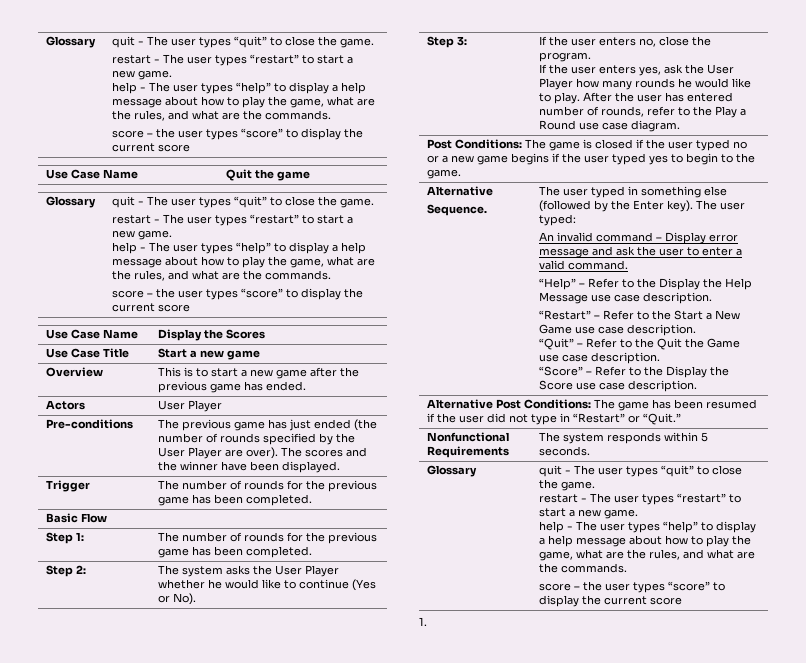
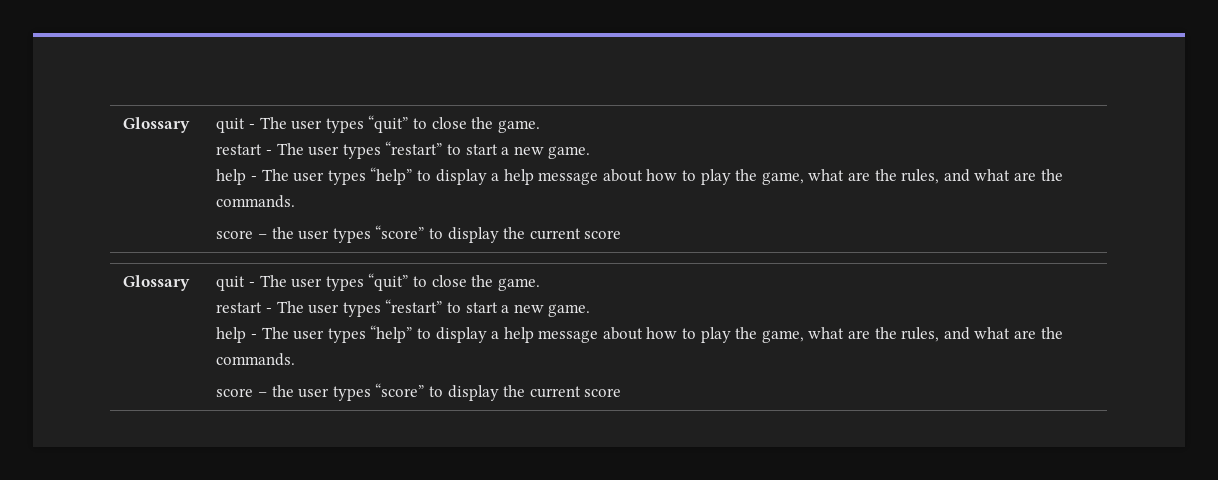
- Use Case Name | Quit the game
- Use Case Name | Display the Scores
- Use Case Title | Start a new game
- Overview | This is to start a new game after the previous game has ended.
- Actors | User Player
- Pre-conditions | The previous game has just ended (the number of rounds specified by the User Player are over). The scores and the winner have been displayed.
- Trigger | The number of rounds for the previous game has been completed.
- Basic Flow
- Step 1: | The number of rounds for the previous game has been completed.
- Step 2: | The system asks the User Player whether he would like to continue (Yes or No).
- Step 3: | If the user enters no, close the program.
- If the user enters yes, ask the User Player how many rounds he would like to play. After the user has entered number of rounds, refer to the Play a Round use case diagram.
- Post Conditions: The game is closed if the user typed no or a new game begins if the user typed yes to begin to the game.
- Alternative
- Sequence. | The user typed in something else (followed by the Enter key). The user typed:
- An invalid command – Display error message and ask the user to enter a valid command.
- “Help” – Refer to the Display the Help Message use case description.
- “Restart” – Refer to the Start a New Game use case description.
- “Quit” – Refer to the Quit the Game use case description.
- “Score” – Refer to the Display the Score use case description.
- Alternative Post Conditions: The game has been resumed if the user did not type in “Restart” or “Quit.”
- Nonfunctional Requirements | The system responds within 5 seconds.
- Glossary | quit - The user types “quit” to close the game.
- restart - The user types “restart” to start a new game.
- help - The user types “help” to display a help message about how to play the game, what are the rules, and what are the commands.
- score – the user types “score” to display the current score
- 1.

